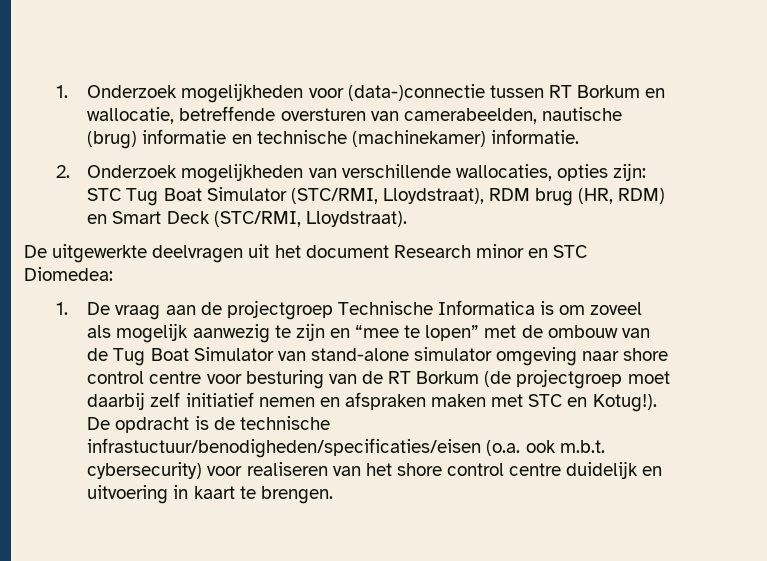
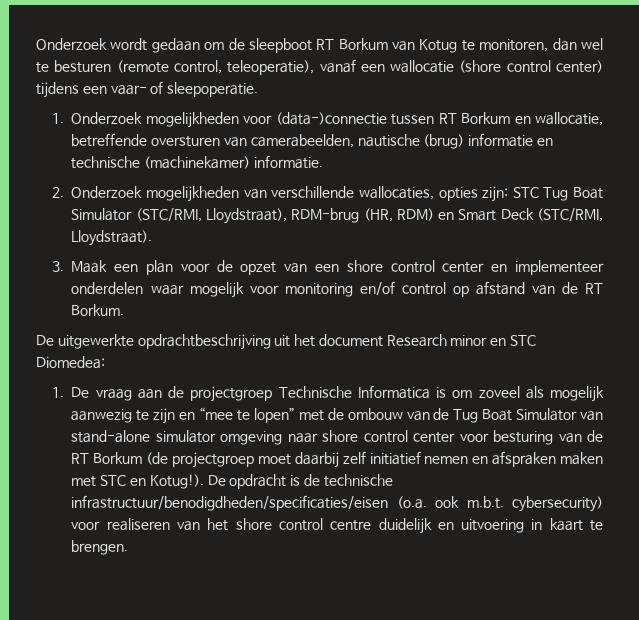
+ Onderzoek wordt gedaan om de sleepboot RT Borkum van Kotug te monitoren, dan wel te besturen (remote control, teleoperatie), vanaf een wallocatie (shore control center) tijdens een vaar- of sleepoperatie.
- 2. Onderzoek mogelijkheden van verschillende wallocaties, opties zijn: STC Tug Boat Simulator (STC/RMI, Lloydstraat), RDM brug (HR, RDM) en Smart Deck (STC/RMI, Lloydstraat).
+ 2. Onderzoek mogelijkheden van verschillende wallocaties, opties zijn: STC Tug Boat Simulator (STC/RMI, Lloydstraat), RDM-brug (HR, RDM) en Smart Deck (STC/RMI, Lloydstraat).
+ 3. Maak een plan voor de opzet van een shore control center en implementeer onderdelen waar mogelijk voor monitoring en/of control op afstand van de RT Borkum.
- De uitgewerkte deelvragen uit het document Research minor en STC Diomedea:
+ De uitgewerkte opdrachtbeschrijving uit het document Research minor en STC Diomedea:
- 1. De vraag aan de projectgroep Technische Informatica is om zoveel als mogelijk aanwezig te zijn en “mee te lopen” met de ombouw van de Tug Boat Simulator van stand-alone simulator omgeving naar shore control centre voor besturing van de RT Borkum (de projectgroep moet daarbij zelf initiatief nemen en afspraken maken met STC en Kotug!).
+ 1. De vraag aan de projectgroep Technische Informatica is om zoveel als mogelijk aanwezig te zijn en “mee te lopen” met de ombouw van de Tug Boat Simulator van stand-alone simulator omgeving naar shore control center voor besturing van de RT Borkum (de projectgroep moet daarbij zelf initiatief nemen en afspraken maken met STC en Kotug!).
- De opdracht is de technische infrastuctuur/benodigheden/specificaties/eisen (o.a. ook m.b.t. cybersecurity) voor realiseren van het shore control centre duidelijk en uitvoering in kaart te brengen.
+ De opdracht is de technische infrastructuur/benodigdheden/specificaties/eisen (o.a. ook m.b.t. cybersecurity) voor realiseren van het shore control centre duidelijk en uitvoering in kaart te brengen.

